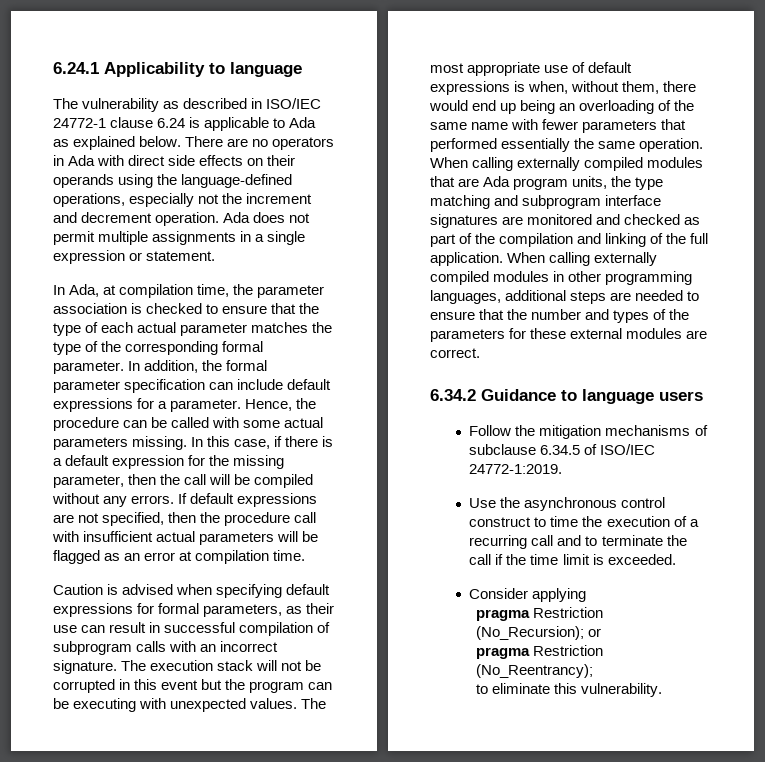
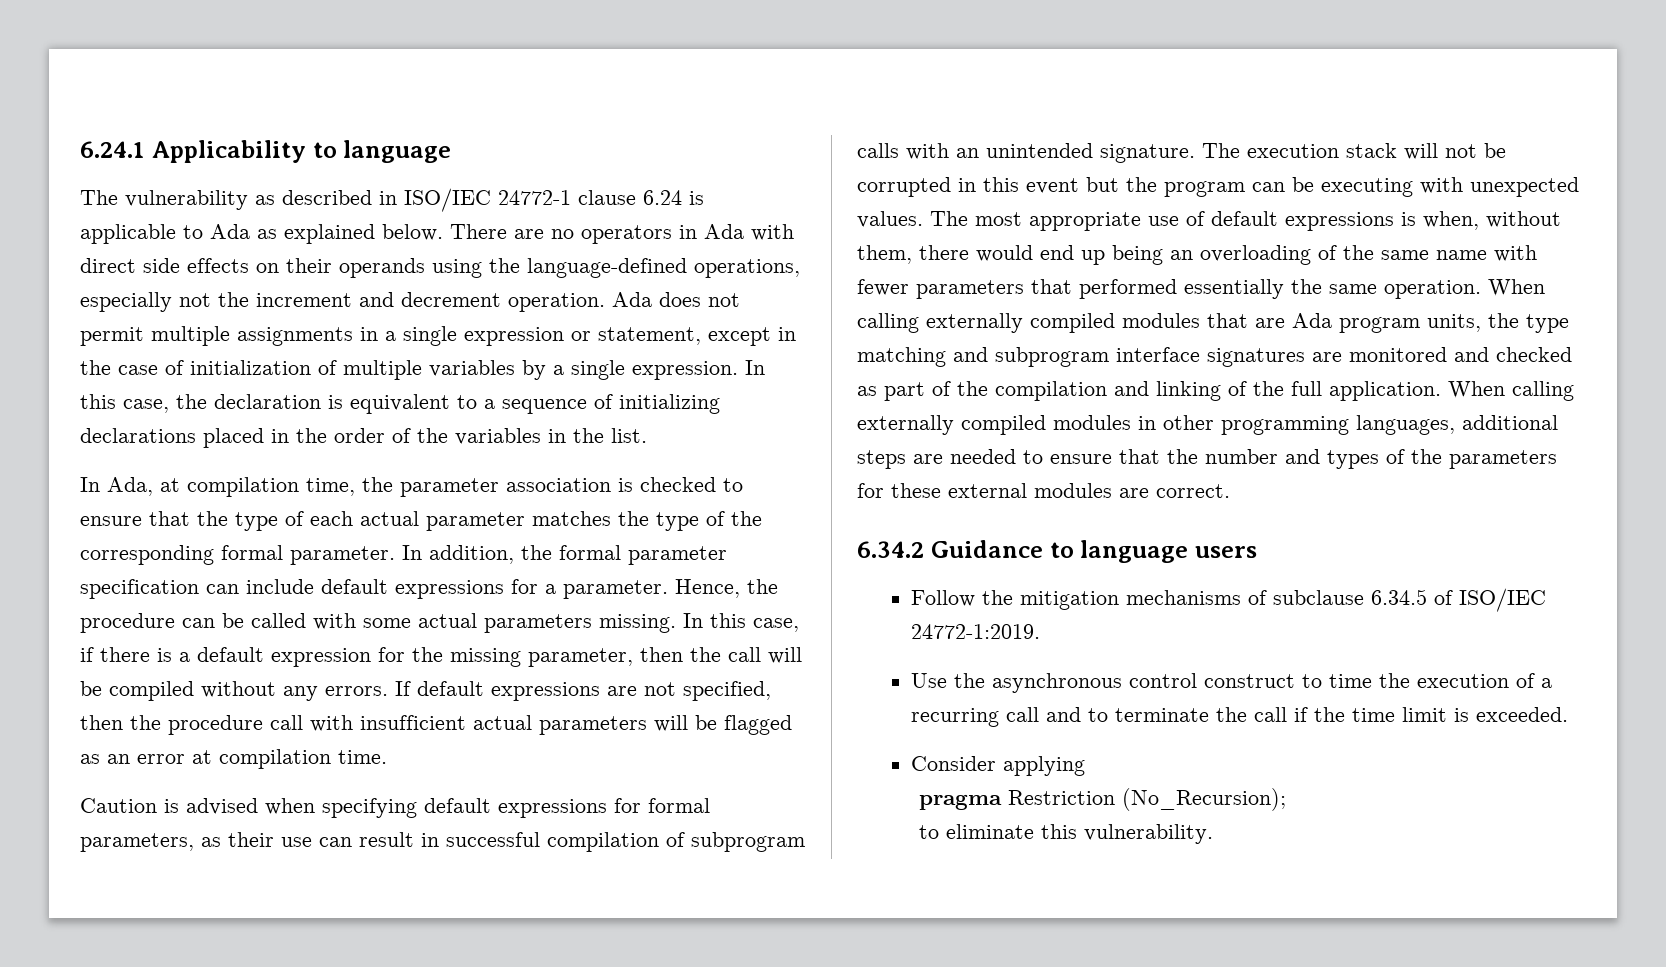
- Ada does not permit multiple assignments in a single expression or statement.
+ Ada does not permit multiple assignments in a single expression or statement, except in the case of initialization of multiple variables by a single expression. In this case, the declaration is equivalent to a sequence of initializing declarations placed in the order of the variables in the list.
- Caution is advised when specifying default expressions for formal parameters, as their use can result in successful compilation of subprogram calls with an incorrect signature.
+ Caution is advised when specifying default expressions for formal parameters, as their use can result in successful compilation of subprogram calls with an unintended signature.
- pragma Restriction (No_Recursion); or
- pragma Restriction (No_Reentrancy);
+ pragma Restriction (No_Recursion);

